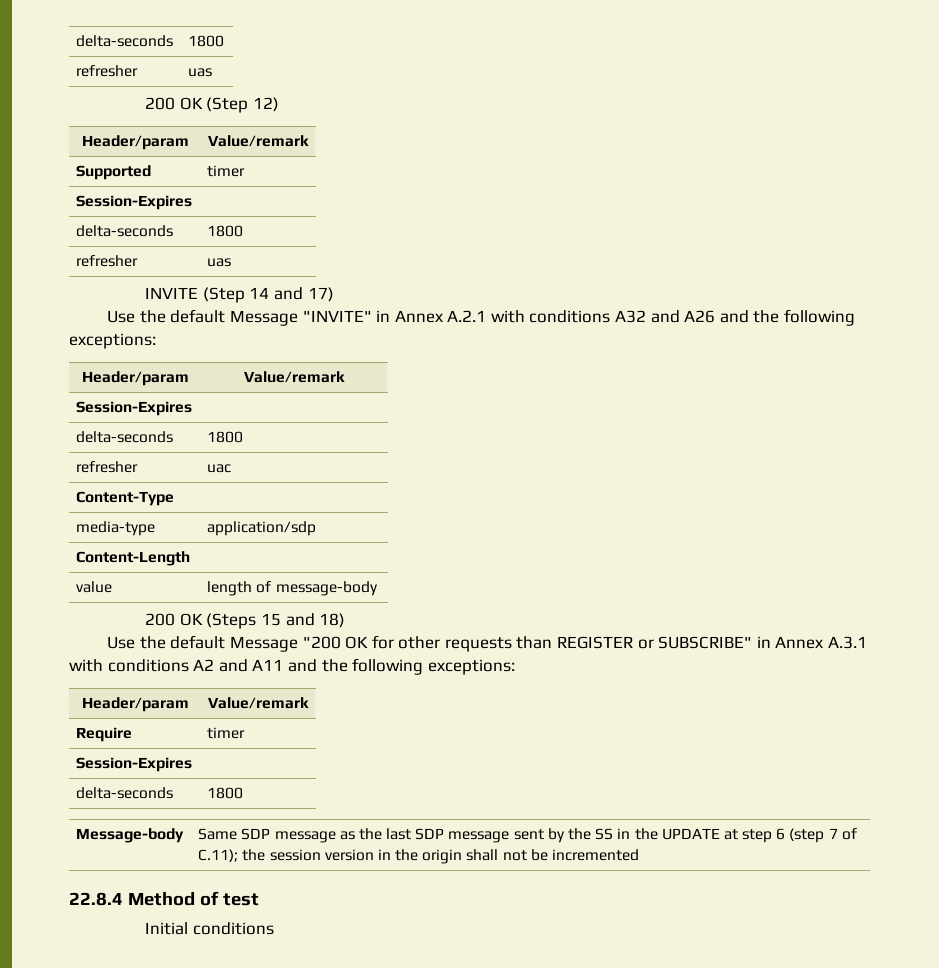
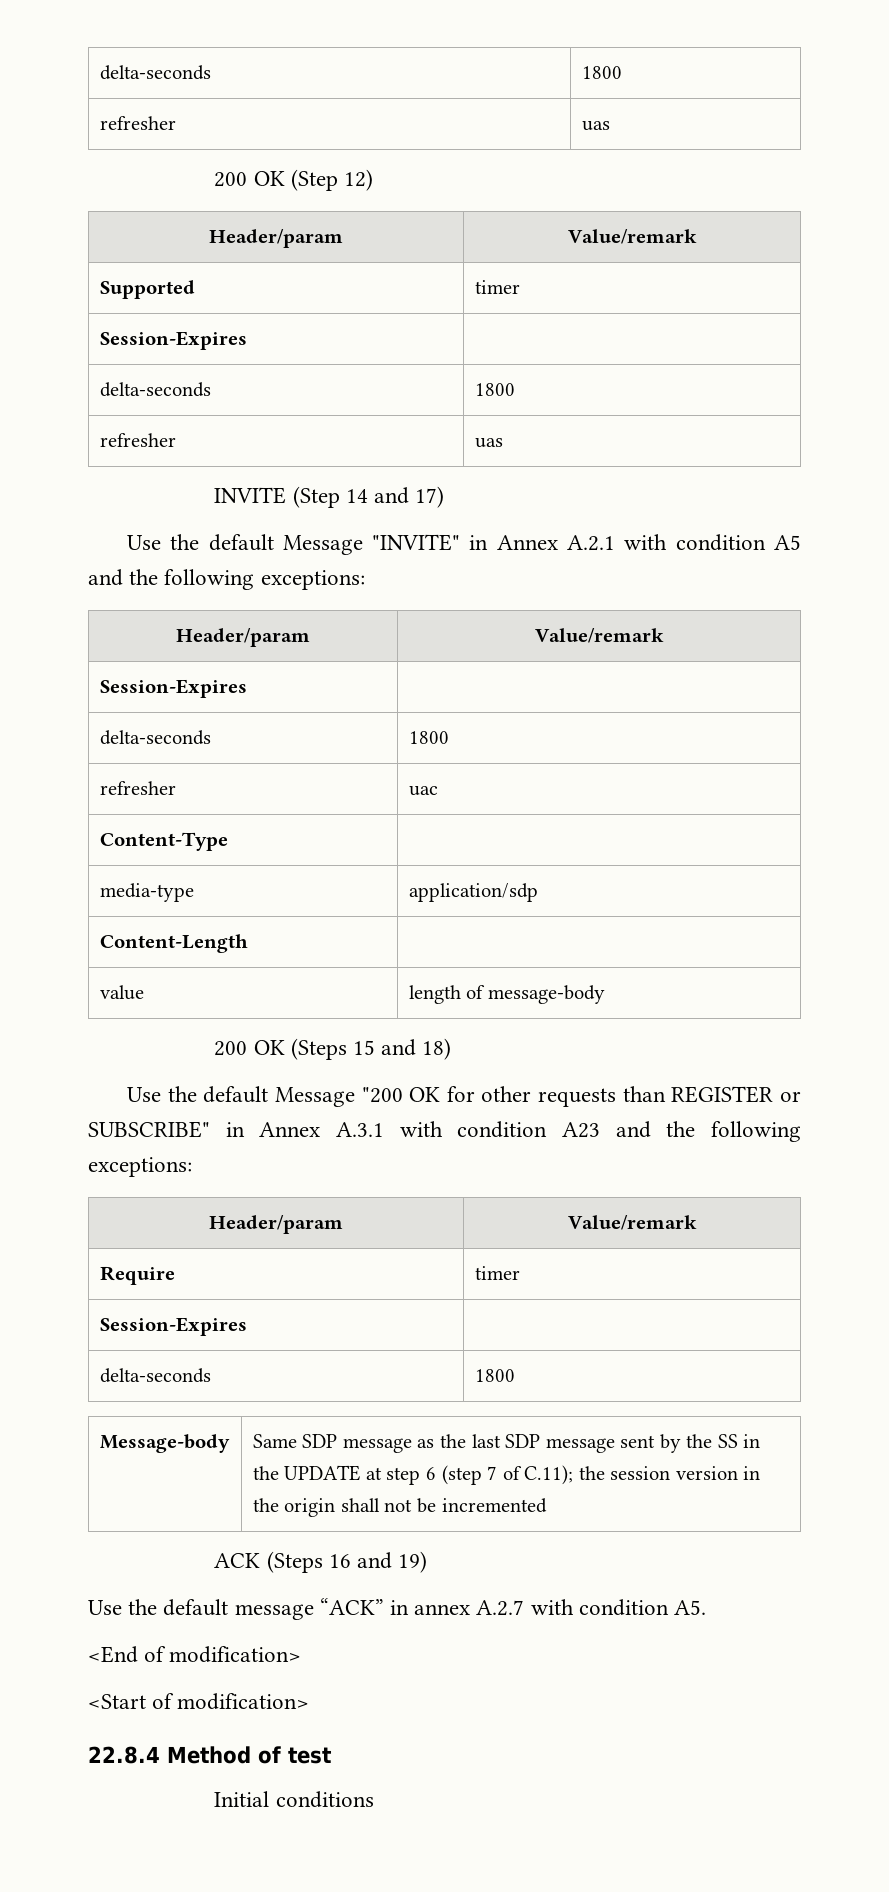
- Use the default Message "INVITE" in Annex A.2.1 with conditions A32 and A26 and the following exceptions:
+ Use the default Message "INVITE" in Annex A.2.1 with condition A5 and the following exceptions:
- Use the default Message "200 OK for other requests than REGISTER or SUBSCRIBE" in Annex A.3.1 with conditions A2 and A11 and the following exceptions:
+ Use the default Message "200 OK for other requests than REGISTER or SUBSCRIBE" in Annex A.3.1 with condition A23 and the following exceptions:
+ ACK (Steps 16 and 19)
+ Use the default message “ACK” in annex A.2.7 with condition A5.
+ <End of modification>
+ <Start of modification>

